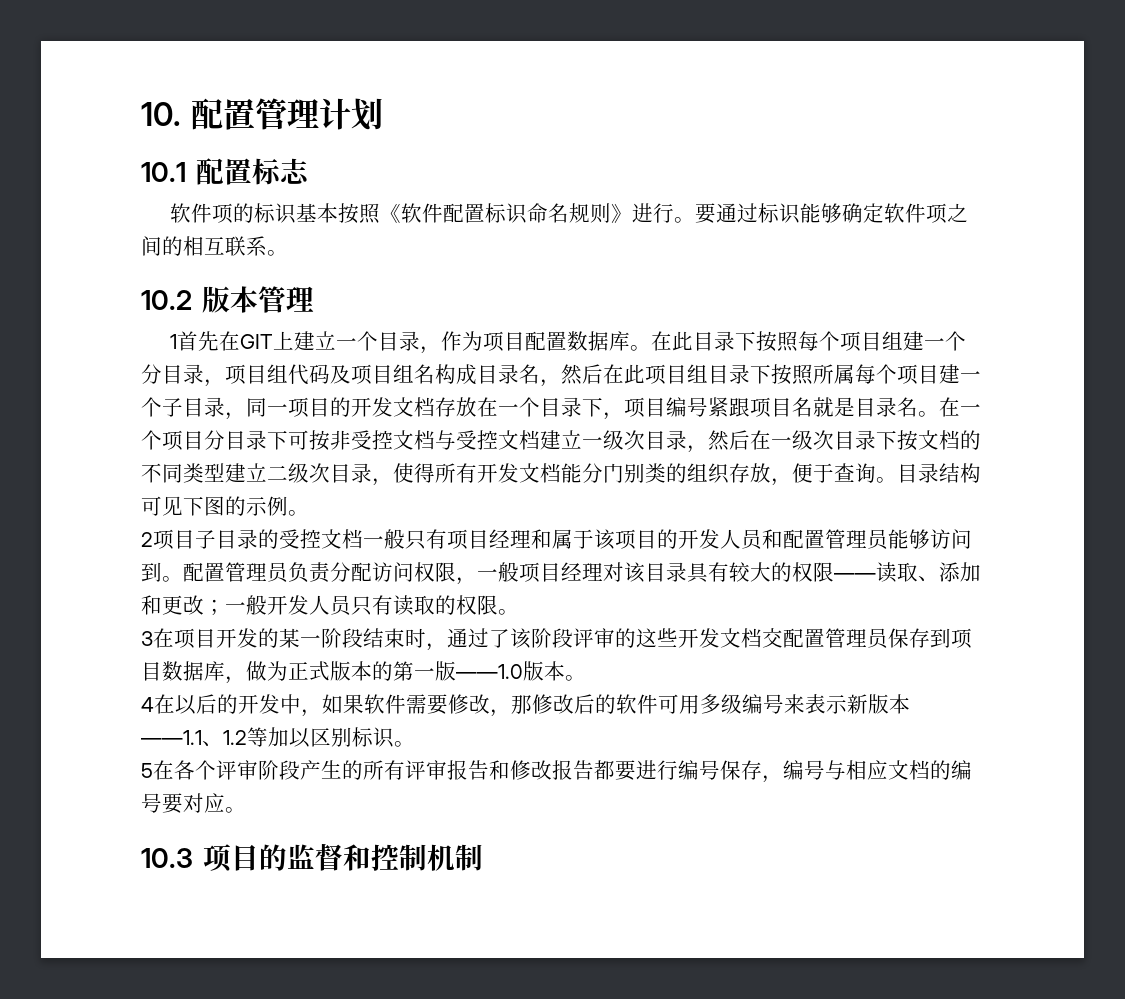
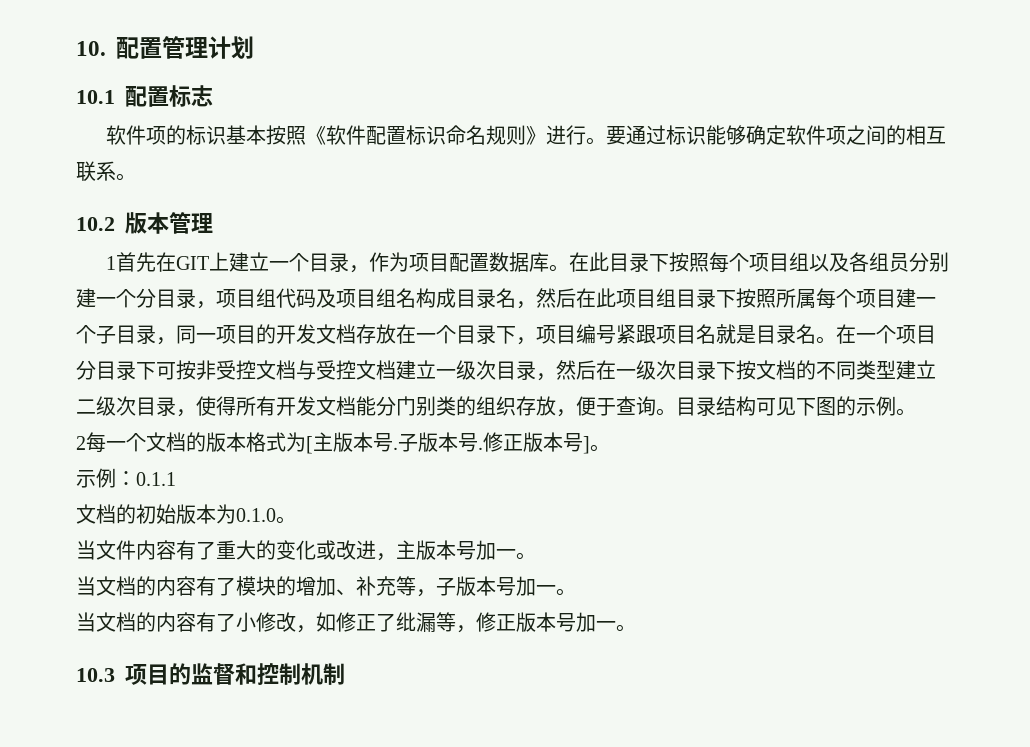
- 在此目录下按照每个项目组建一个分目录，项目组代码及项目组名构成目录名，然后在此项目组目录下按照所属每个项目建一个子目录，同一项目的开发文档存放在一个目录下，项目编号紧跟项目名就是目录名。
+ 在此目录下按照每个项目组以及各组员分别建一个分目录，项目组代码及项目组名构成目录名，然后在此项目组目录下按照所属每个项目建一个子目录，同一项目的开发文档存放在一个目录下，项目编号紧跟项目名就是目录名。
- 2项目子目录的受控文档一般只有项目经理和属于该项目的开发人员和配置管理员能够访问到。配置管理员负责分配访问权限，一般项目经理对该目录具有较大的权限——读取、添加和更改；一般开发人员只有读取的权限。
- 3在项目开发的某一阶段结束时，通过了该阶段评审的这些开发文档交配置管理员保存到项目数据库，做为正式版本的第一版——1.0版本。
- 4在以后的开发中，如果软件需要修改，那修改后的软件可用多级编号来表示新版本——1.1、1.2等加以区别标识。
- 5在各个评审阶段产生的所有评审报告和修改报告都要进行编号保存，编号与相应文档的编号要对应。
+ 2每一个文档的版本格式为[主版本号.子版本号.修正版本号]。
+ 示例：0.1.1
+ 文档的初始版本为0.1.0。
+ 当文件内容有了重大的变化或改进，主版本号加一。
+ 当文档的内容有了模块的增加、补充等，子版本号加一。
+ 当文档的内容有了小修改，如修正了纰漏等，修正版本号加一。

